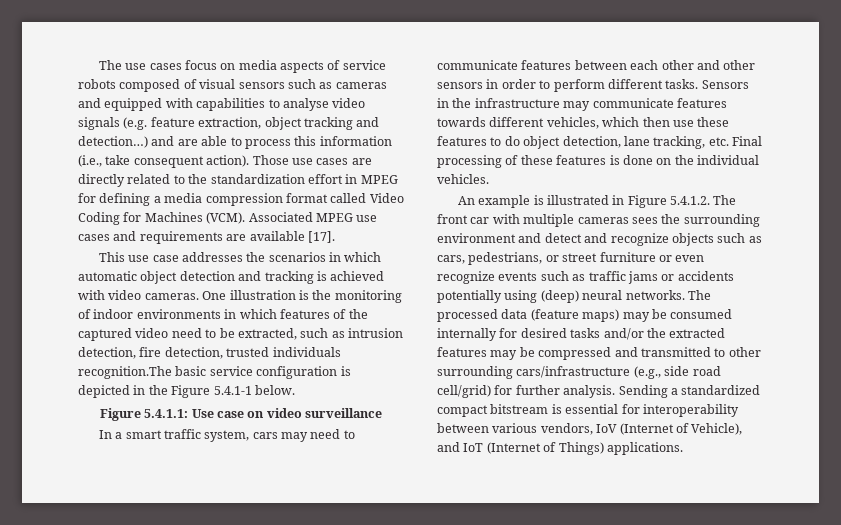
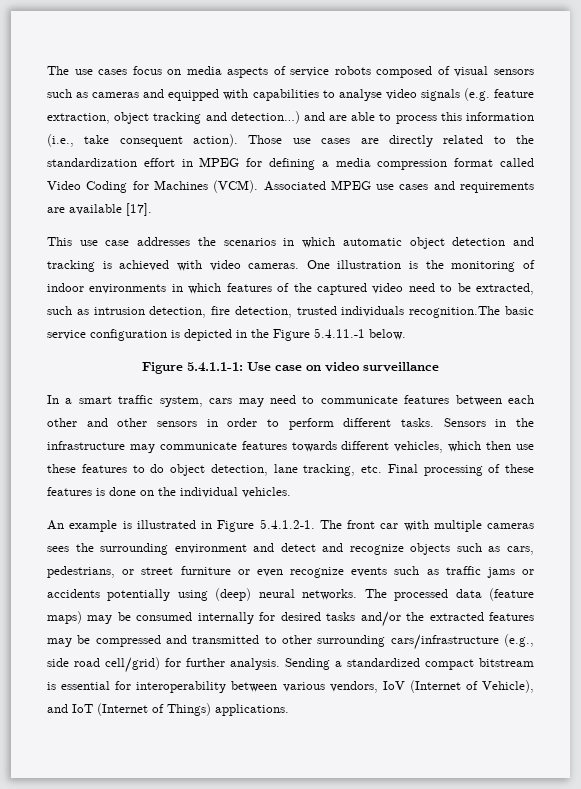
- One illustration is the monitoring of indoor environments in which features of the captured video need to be extracted, such as intrusion detection, fire detection, trusted individuals recognition.The basic service configuration is depicted in the Figure 5.4.1-1 below.
+ One illustration is the monitoring of indoor environments in which features of the captured video need to be extracted, such as intrusion detection, fire detection, trusted individuals recognition.The basic service configuration is depicted in the Figure 5.4.11.-1 below.
- Figure 5.4.1.1: Use case on video surveillance
+ Figure 5.4.1.1-1: Use case on video surveillance
- An example is illustrated in Figure 5.4.1.2. The front car with multiple cameras sees the surrounding environment and detect and recognize objects such as cars, pedestrians, or street furniture or even recognize events such as traffic jams or accidents potentially using (deep) neural networks.
+ An example is illustrated in Figure 5.4.1.2-1. The front car with multiple cameras sees the surrounding environment and detect and recognize objects such as cars, pedestrians, or street furniture or even recognize events such as traffic jams or accidents potentially using (deep) neural networks.

